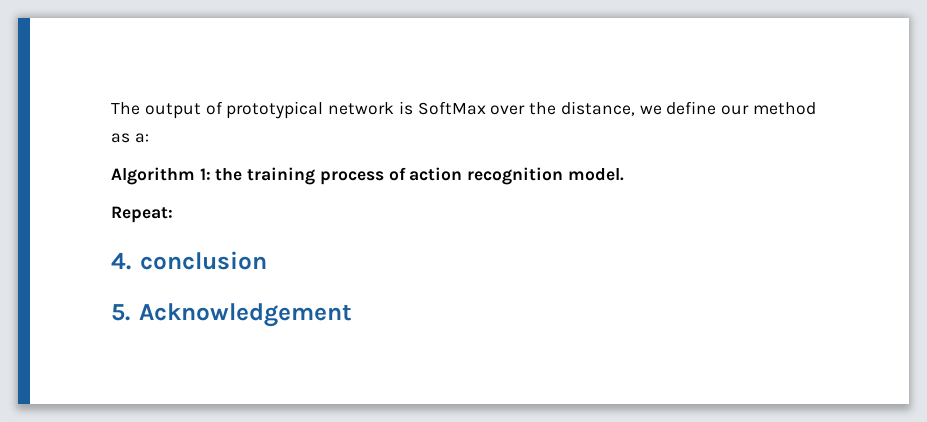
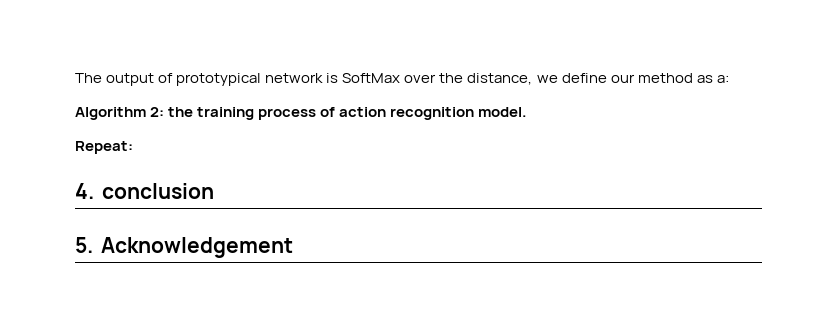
- Algorithm 1: the training process of action recognition model.
+ Algorithm 2: the training process of action recognition model.

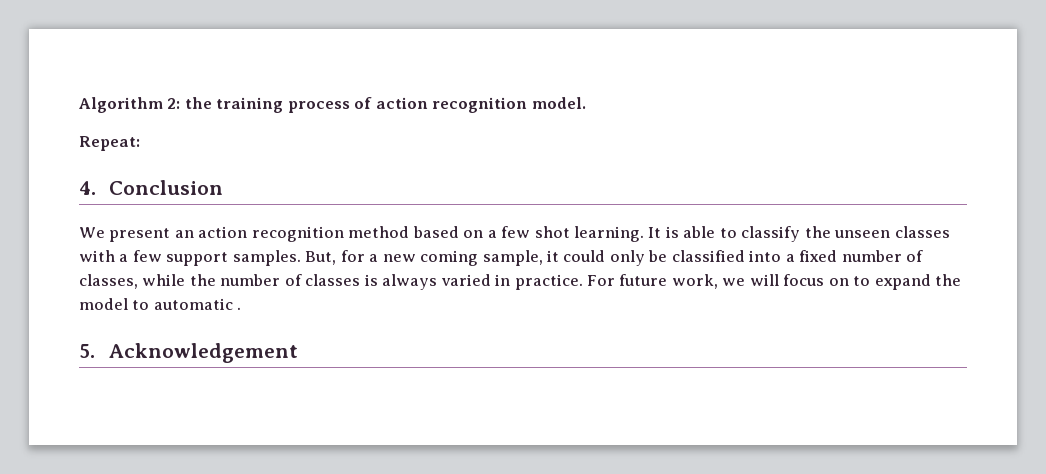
- The output of prototypical network is SoftMax over the distance, we define our method as a:
- 4. conclusion
+ 4. Conclusion
+ We present an action recognition method based on a few shot learning. It is able to classify the unseen classes with a few support samples. But, for a new coming sample, it could only be classified into a fixed number of classes, while the number of classes is always varied in practice. For future work, we will focus on to expand the model to automatic .

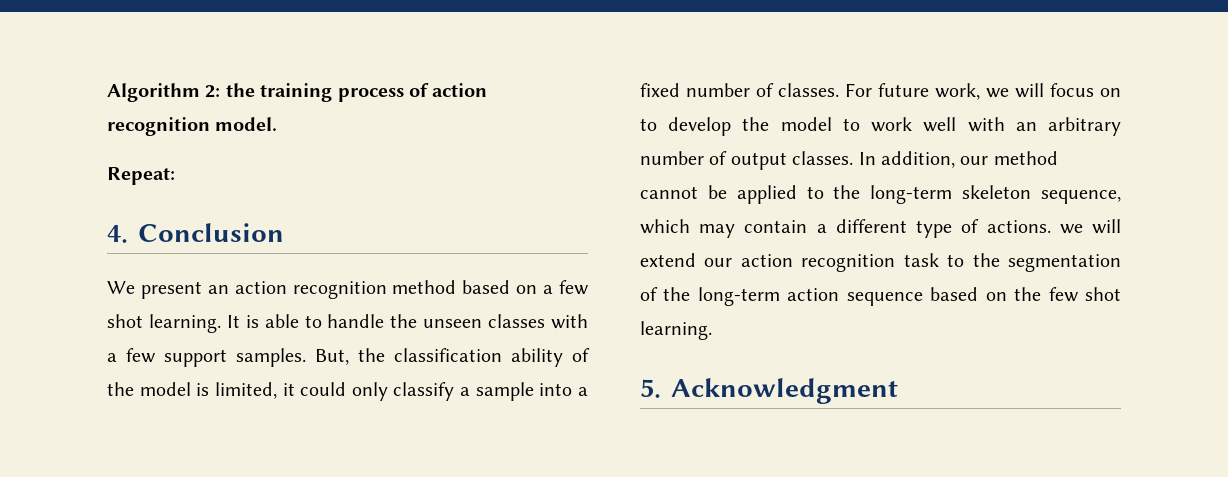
- It is able to classify the unseen classes with a few support samples.
+ It is able to handle the unseen classes with a few support samples.
- But, for a new coming sample, it could only be classified into a fixed number of classes, while the number of classes is always varied in practice.
+ But, the classification ability of the model is limited, it could only classify a sample into a fixed number of classes.
- For future work, we will focus on to expand the model to automatic .
+ For future work, we will focus on to develop the model to work well with an arbitrary number of output classes. In addition, our method cannot be applied to the long-term skeleton sequence, which may contain a different type of actions. we will extend our action recognition task to the segmentation of the long-term action sequence based on the few shot learning.
- 5. Acknowledgement
+ 5. Acknowledgment

